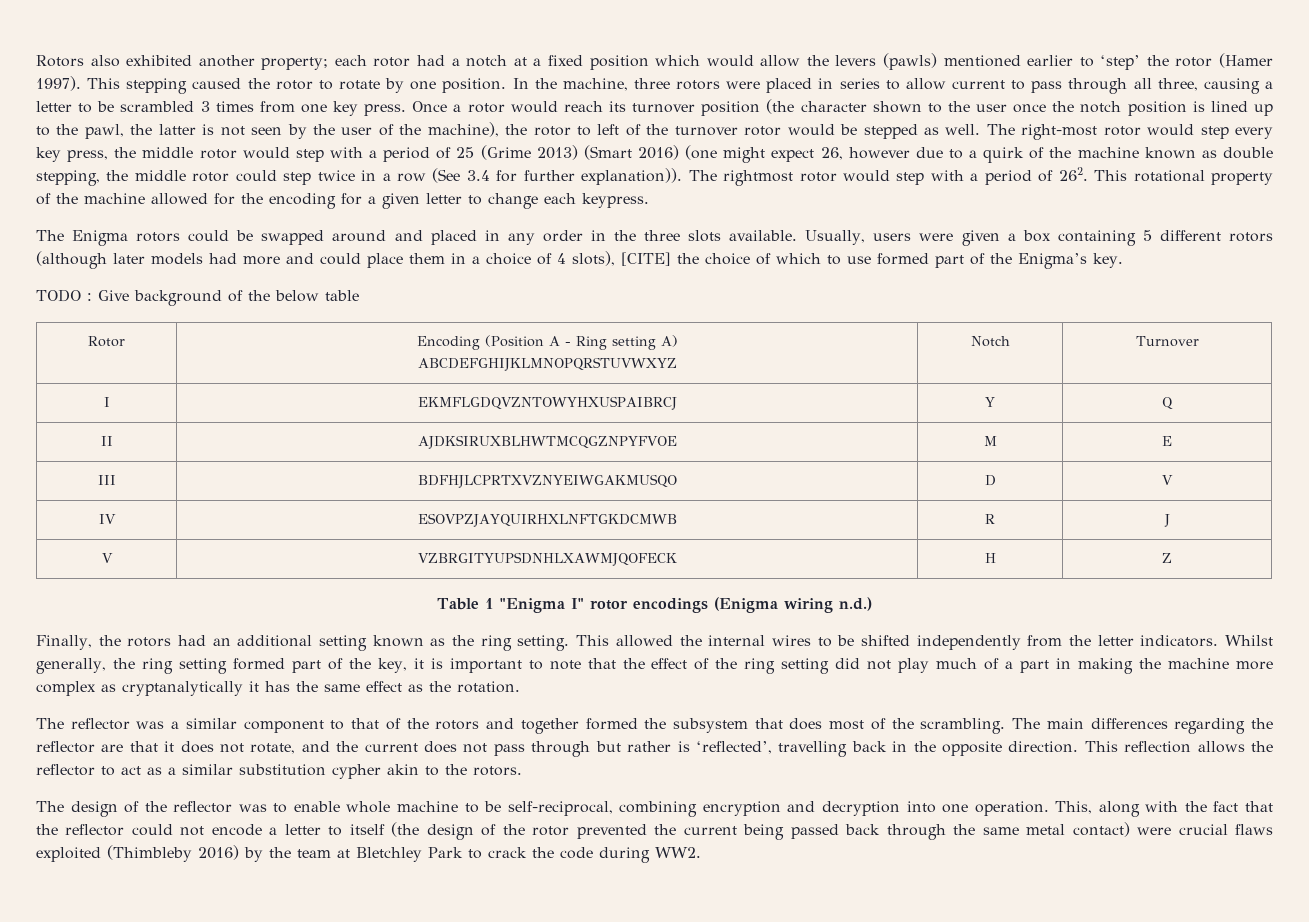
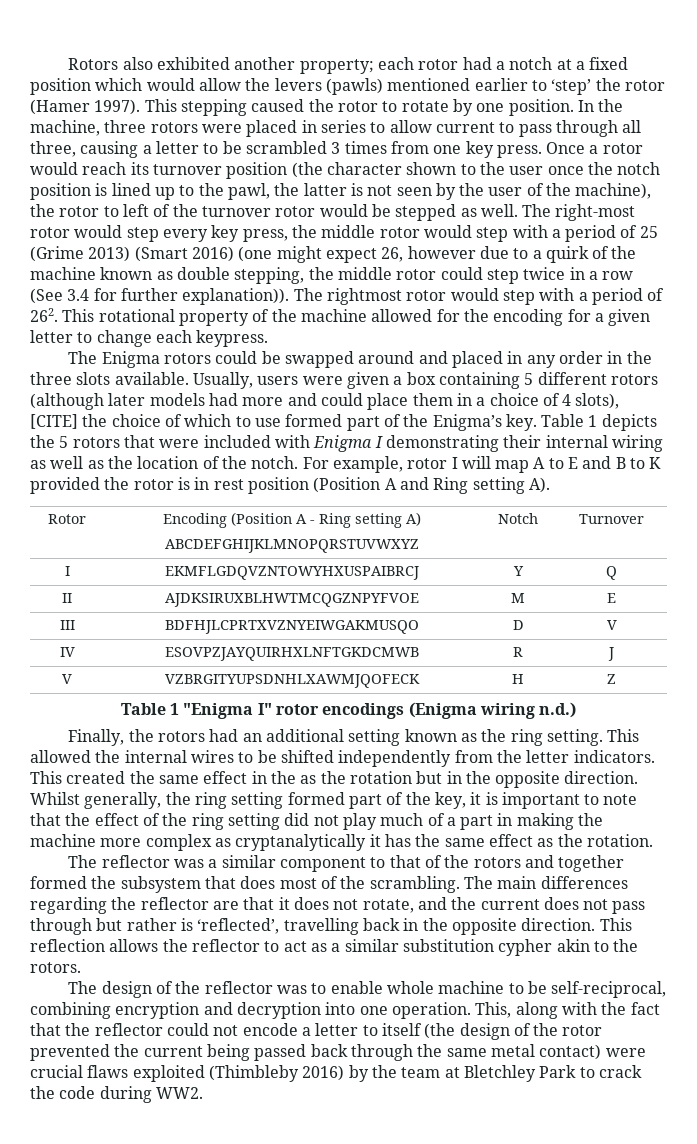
- Usually, users were given a box containing 5 different rotors (although later models had more and could place them in a choice of 4 slots), [CITE] the choice of which to use formed part of the Enigma’s key.
- TODO : Give background of the below table
+ Usually, users were given a box containing 5 different rotors (although later models had more and could place them in a choice of 4 slots), [CITE] the choice of which to use formed part of the Enigma’s key. Table 1 depicts the 5 rotors that were included with Enigma I demonstrating their internal wiring as well as the location of the notch. For example, rotor I will map A to E and B to K provided the rotor is in rest position (Position A and Ring setting A).
+ This created the same effect in the as the rotation but in the opposite direction.

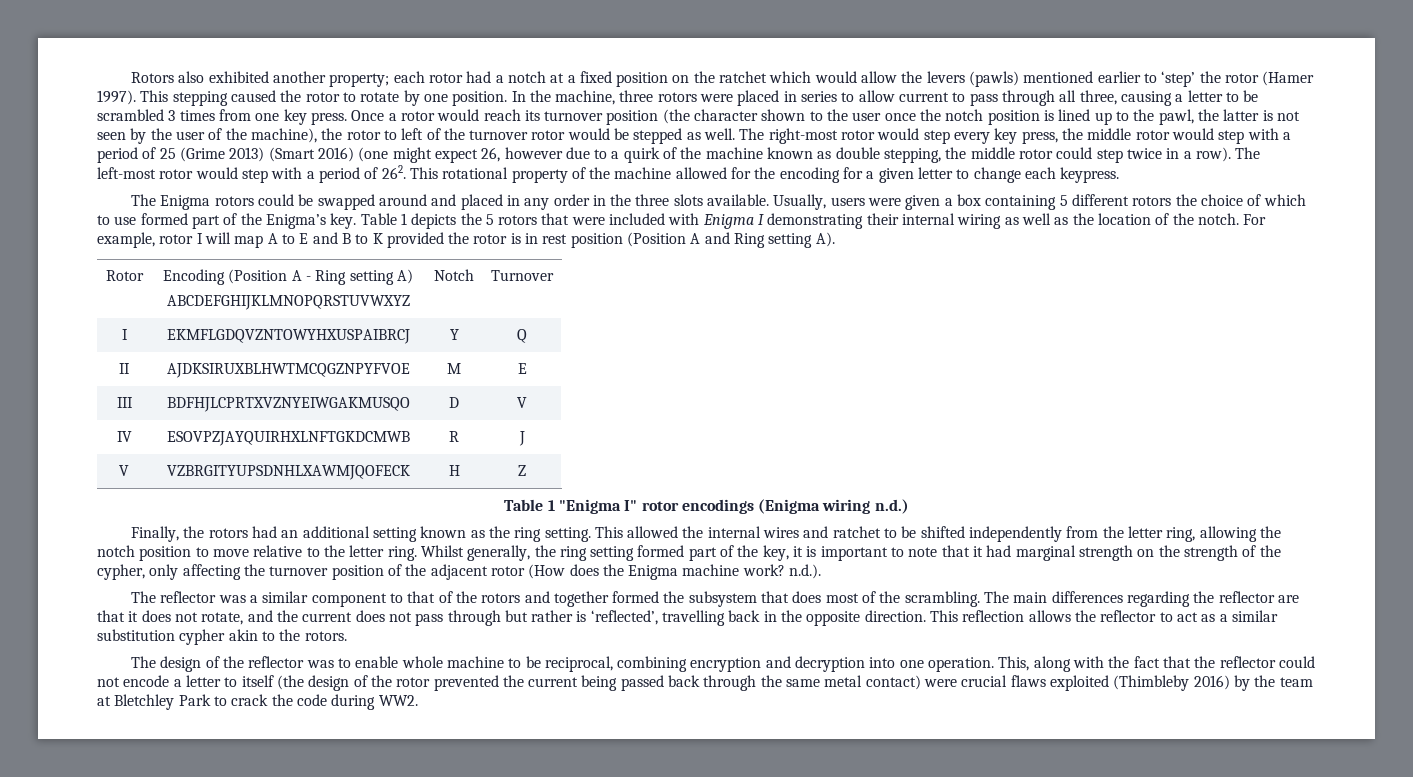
- Rotors also exhibited another property; each rotor had a notch at a fixed position which would allow the levers (pawls) mentioned earlier to ‘step’ the rotor (Hamer 1997).
+ Rotors also exhibited another property; each rotor had a notch at a fixed position on the ratchet which would allow the levers (pawls) mentioned earlier to ‘step’ the rotor (Hamer 1997).
- The right-most rotor would step every key press, the middle rotor would step with a period of 25 (Grime 2013) (Smart 2016) (one might expect 26, however due to a quirk of the machine known as double stepping, the middle rotor could step twice in a row (See 3.4 for further explanation)). The rightmost rotor would step with a period of 262. This rotational property of the machine allowed for the encoding for a given letter to change each keypress.
+ The right-most rotor would step every key press, the middle rotor would step with a period of 25 (Grime 2013) (Smart 2016) (one might expect 26, however due to a quirk of the machine known as double stepping, the middle rotor could step twice in a row). The left-most rotor would step with a period of 262. This rotational property of the machine allowed for the encoding for a given letter to change each keypress.
- Usually, users were given a box containing 5 different rotors (although later models had more and could place them in a choice of 4 slots), [CITE] the choice of which to use formed part of the Enigma’s key.
+ Usually, users were given a box containing 5 different rotors the choice of which to use formed part of the Enigma’s key.
- This allowed the internal wires to be shifted independently from the letter indicators. This created the same effect in the as the rotation but in the opposite direction.
+ This allowed the internal wires and ratchet to be shifted independently from the letter ring, allowing the notch position to move relative to the letter ring.
- Whilst generally, the ring setting formed part of the key, it is important to note that the effect of the ring setting did not play much of a part in making the machine more complex as cryptanalytically it has the same effect as the rotation.
+ Whilst generally, the ring setting formed part of the key, it is important to note that it had marginal strength on the strength of the cypher, only affecting the turnover position of the adjacent rotor (How does the Enigma machine work? n.d.).
- The design of the reflector was to enable whole machine to be self-reciprocal, combining encryption and decryption into one operation.
+ The design of the reflector was to enable whole machine to be reciprocal, combining encryption and decryption into one operation.

